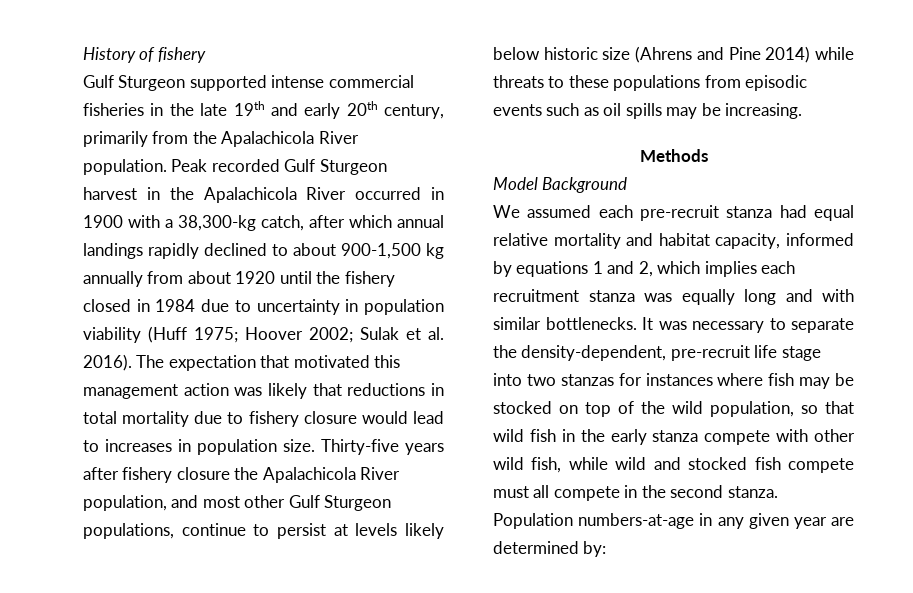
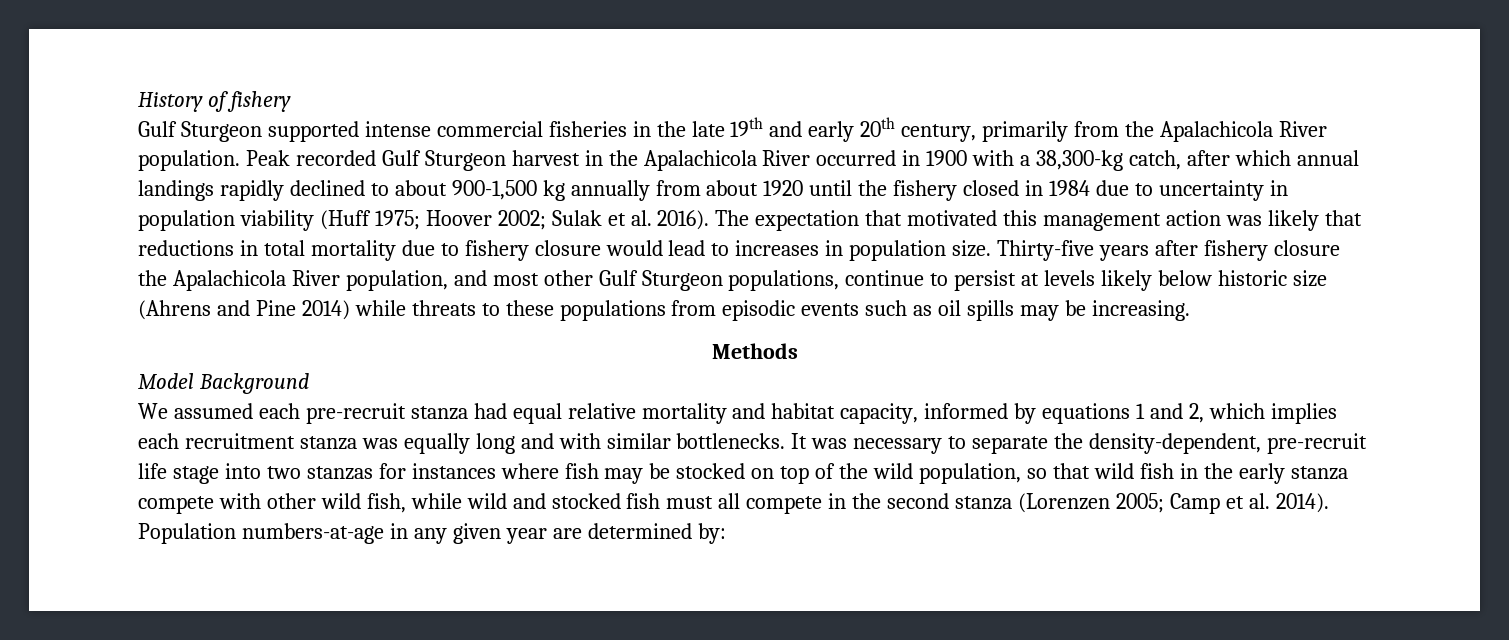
- It was necessary to separate the density-dependent, pre-recruit life stage into two stanzas for instances where fish may be stocked on top of the wild population, so that wild fish in the early stanza compete with other wild fish, while wild and stocked fish compete must all compete in the second stanza.
+ It was necessary to separate the density-dependent, pre-recruit life stage into two stanzas for instances where fish may be stocked on top of the wild population, so that wild fish in the early stanza compete with other wild fish, while wild and stocked fish must all compete in the second stanza (Lorenzen 2005; Camp et al. 2014).

